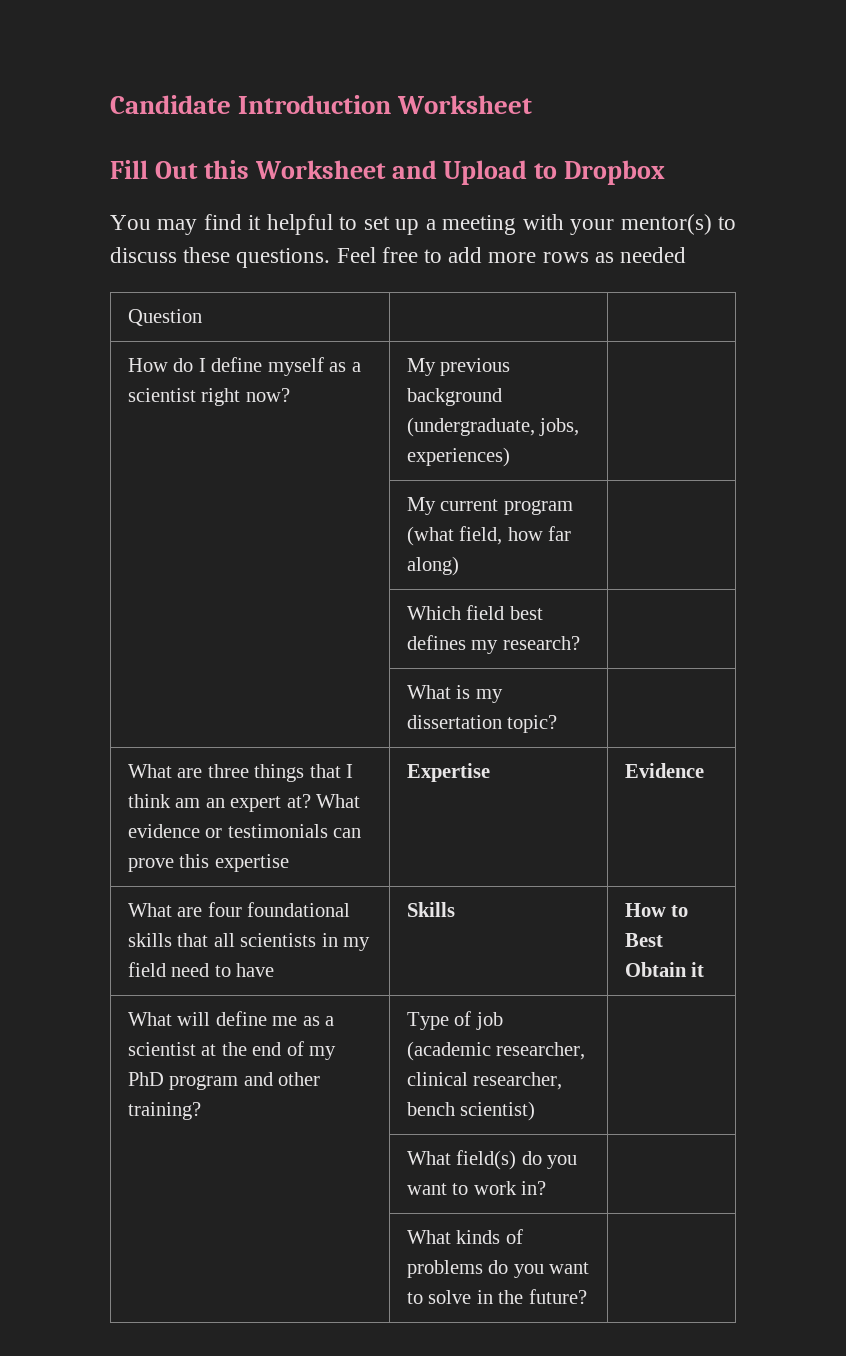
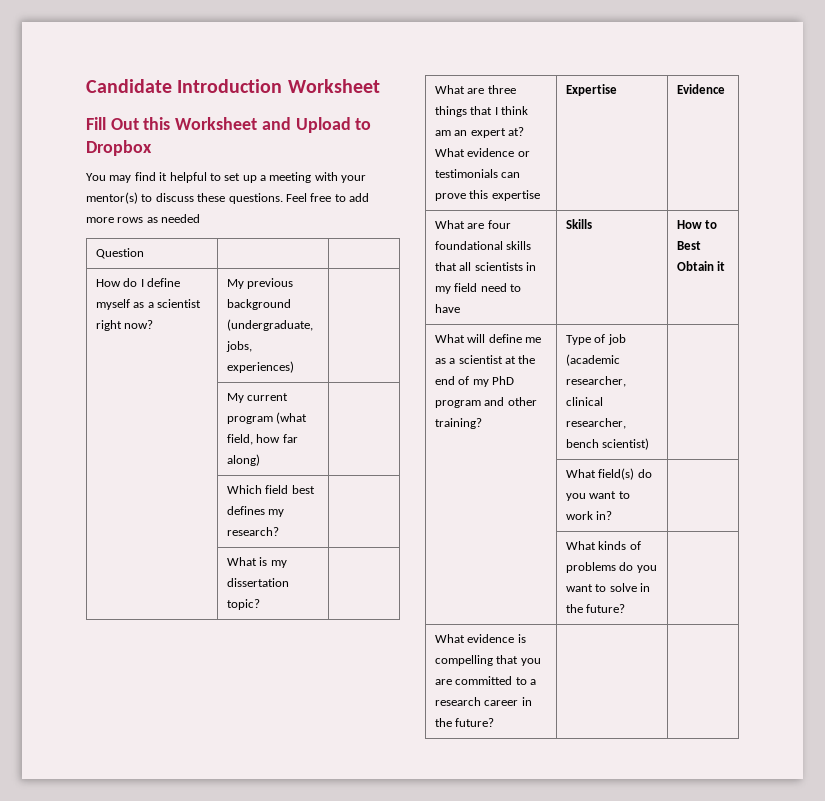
+ What evidence is compelling that you are committed to a research career in the future? | |

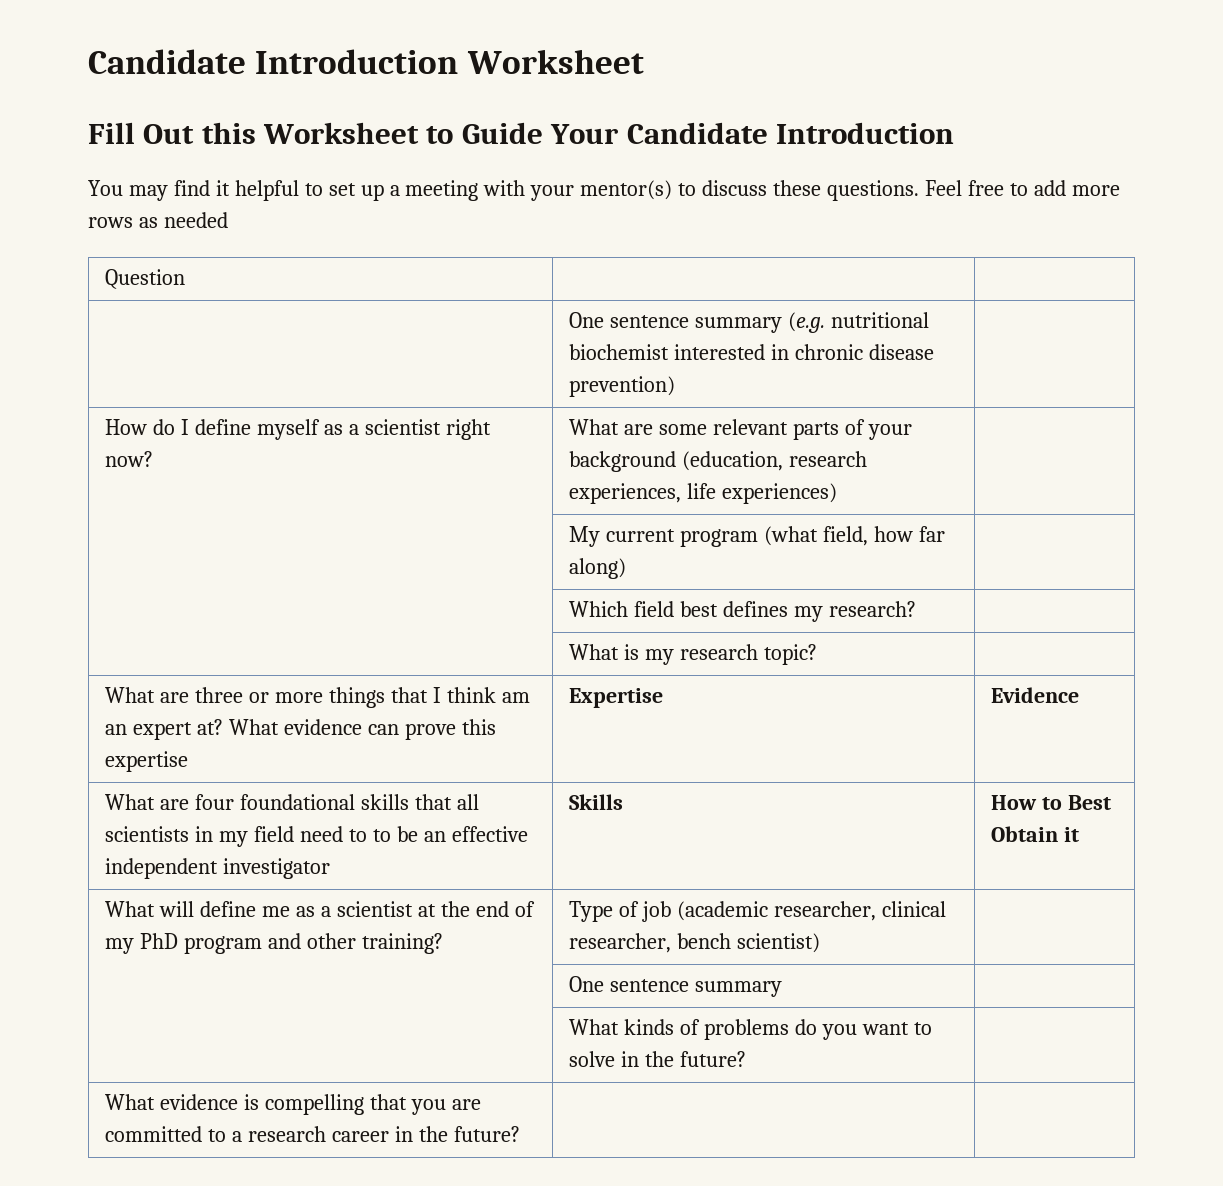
- Fill Out this Worksheet and Upload to Dropbox
+ Fill Out this Worksheet to Guide Your Candidate Introduction
+ | One sentence summary (e.g. nutritional biochemist interested in chronic disease prevention) |
- How do I define myself as a scientist right now? | My previous background (undergraduate, jobs, experiences) |
+ How do I define myself as a scientist right now? | What are some relevant parts of your background (education, research experiences, life experiences) |
- | What is my dissertation topic? |
+ | What is my research topic? |
- What are three things that I think am an expert at? What evidence or testimonials can prove this expertise | Expertise | Evidence
+ What are three or more things that I think am an expert at? What evidence can prove this expertise | Expertise | Evidence
- What are four foundational skills that all scientists in my field need to have | Skills | How to Best Obtain it
+ What are four foundational skills that all scientists in my field need to to be an effective independent investigator | Skills | How to Best Obtain it
- | What field(s) do you want to work in? |
+ | One sentence summary |

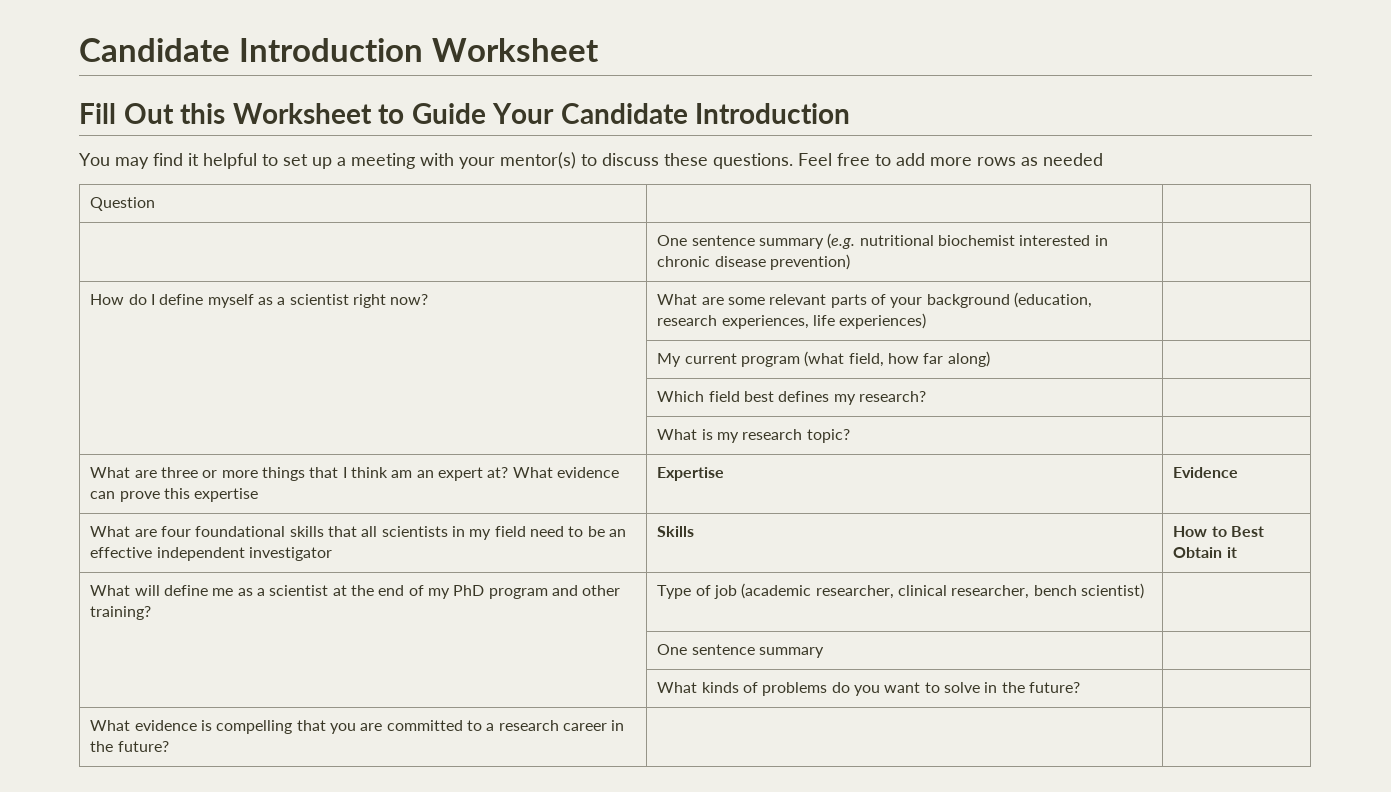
- What are four foundational skills that all scientists in my field need to to be an effective independent investigator | Skills | How to Best Obtain it
+ What are four foundational skills that all scientists in my field need to be an effective independent investigator | Skills | How to Best Obtain it

